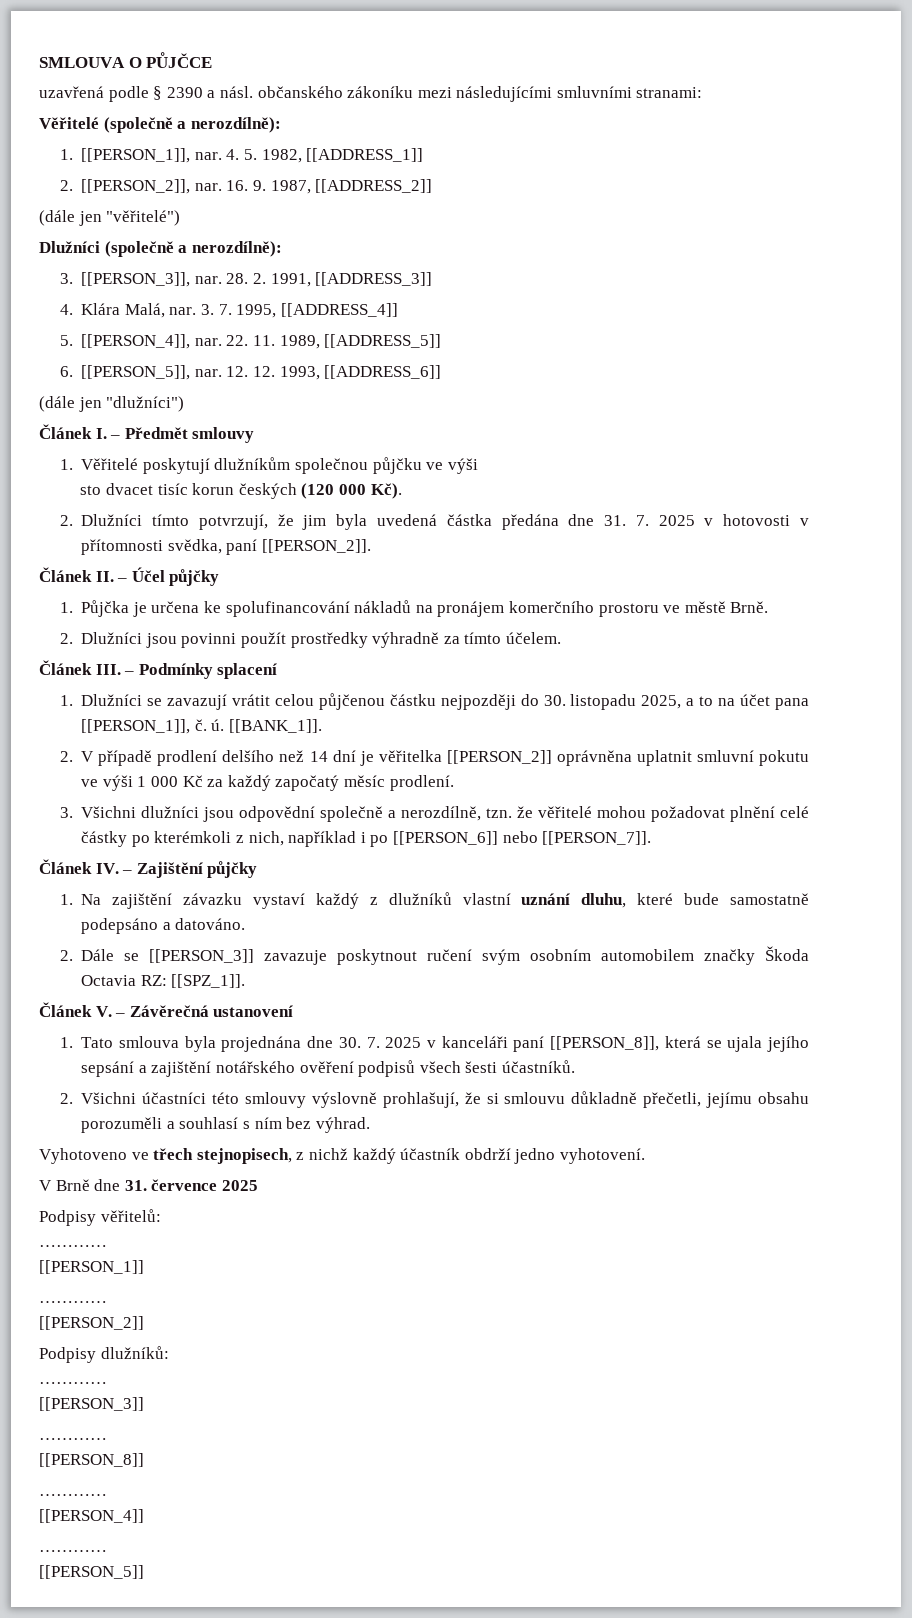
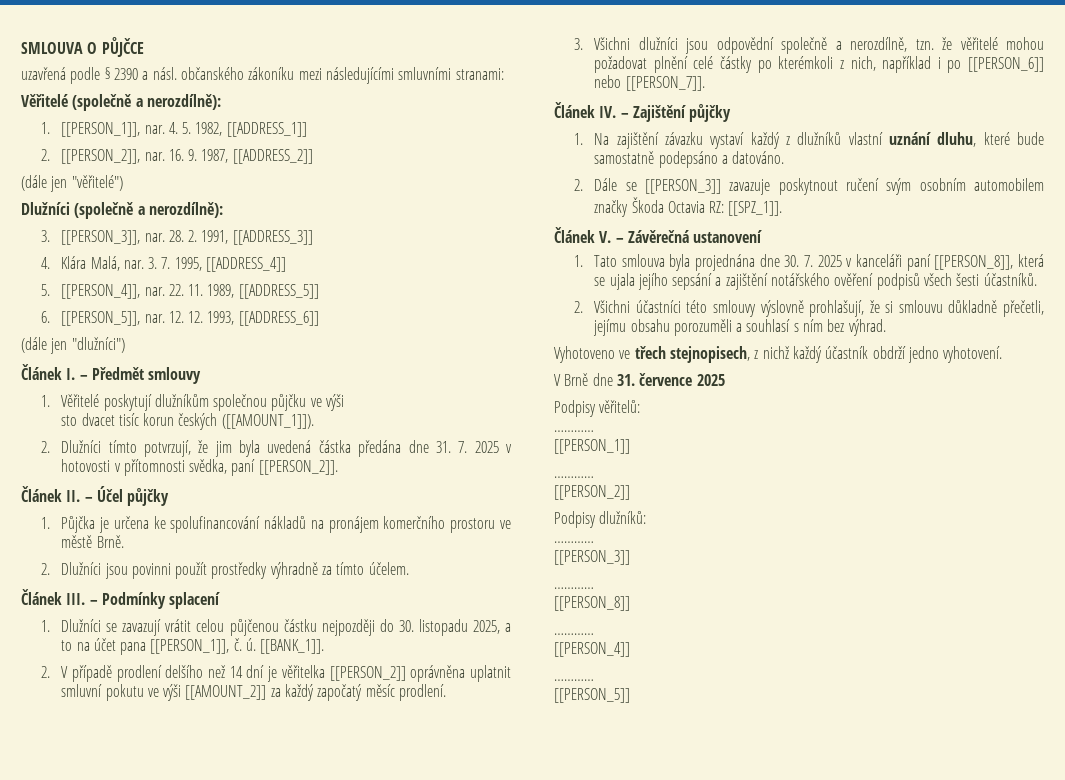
- sto dvacet tisíc korun českých (120 000 Kč).
+ sto dvacet tisíc korun českých ([[AMOUNT_1]]).
- 2. V případě prodlení delšího než 14 dní je věřitelka [[PERSON_2]] oprávněna uplatnit smluvní pokutu ve výši 1 000 Kč za každý započatý měsíc prodlení.
+ 2. V případě prodlení delšího než 14 dní je věřitelka [[PERSON_2]] oprávněna uplatnit smluvní pokutu ve výši [[AMOUNT_2]] za každý započatý měsíc prodlení.

